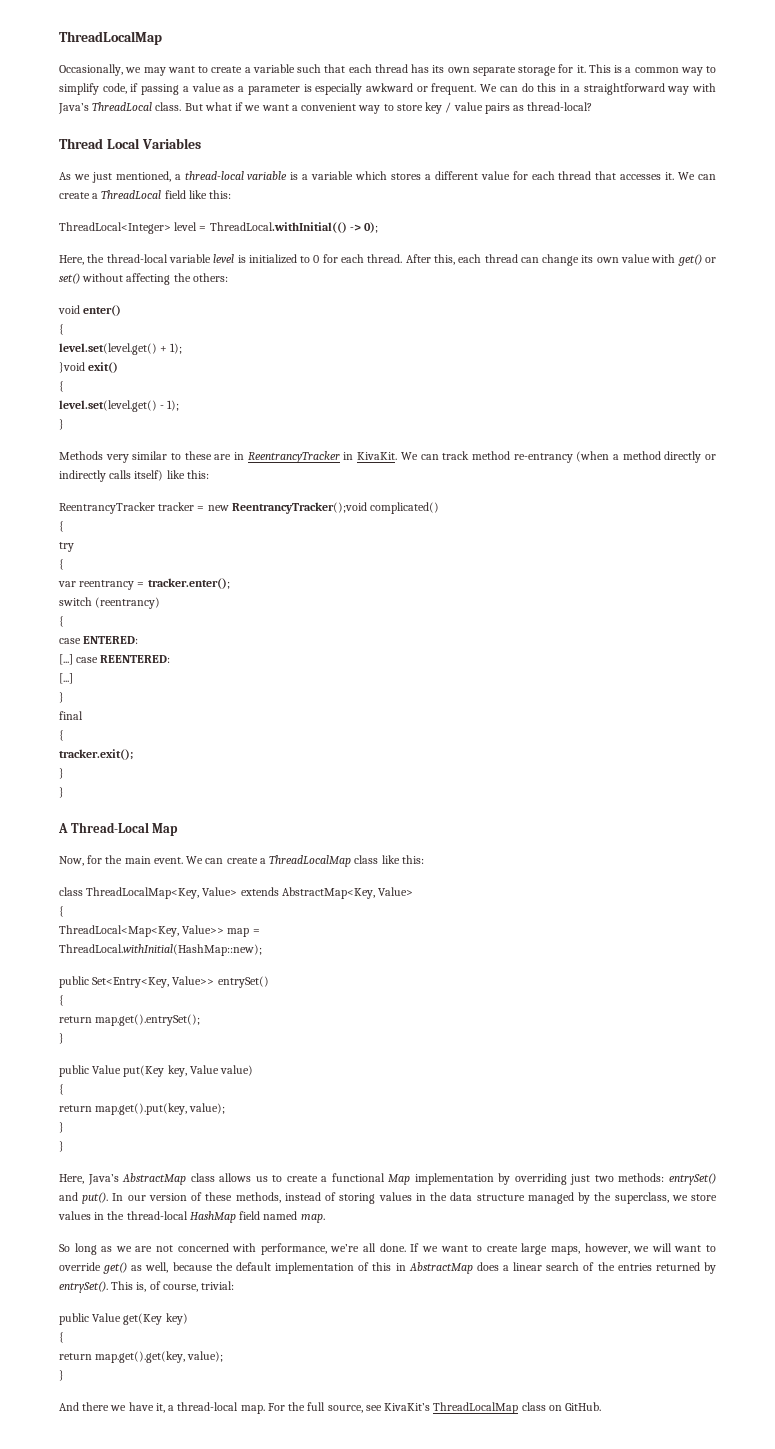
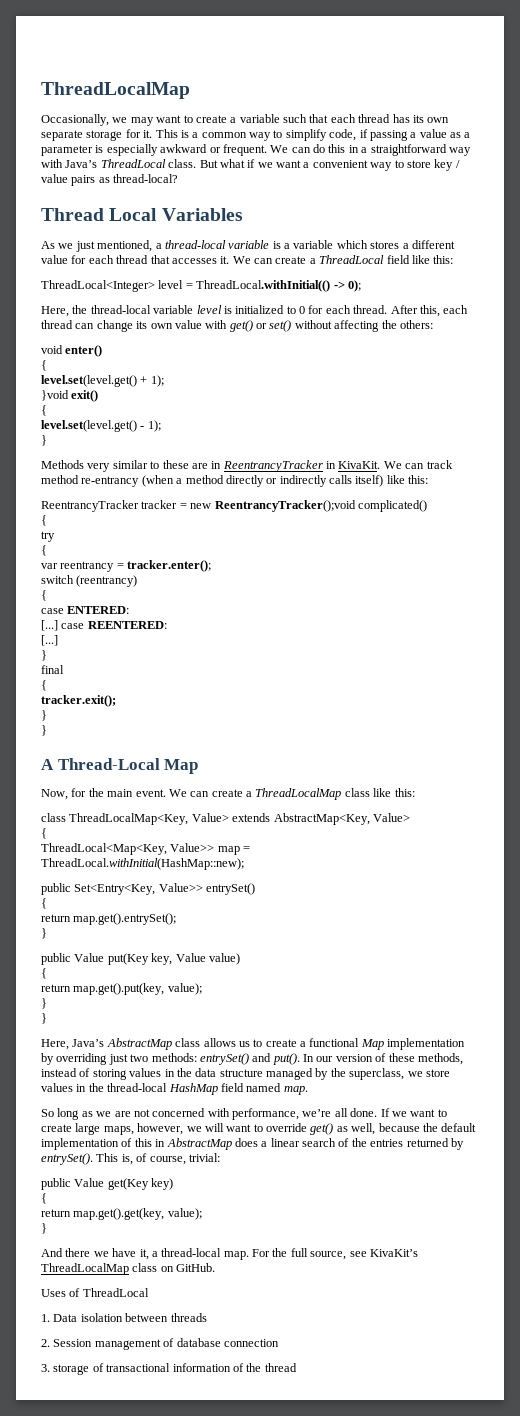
+ Uses of ThreadLocal
+ 1. Data isolation between threads
+ 2. Session management of database connection
+ 3. storage of transactional information of the thread

